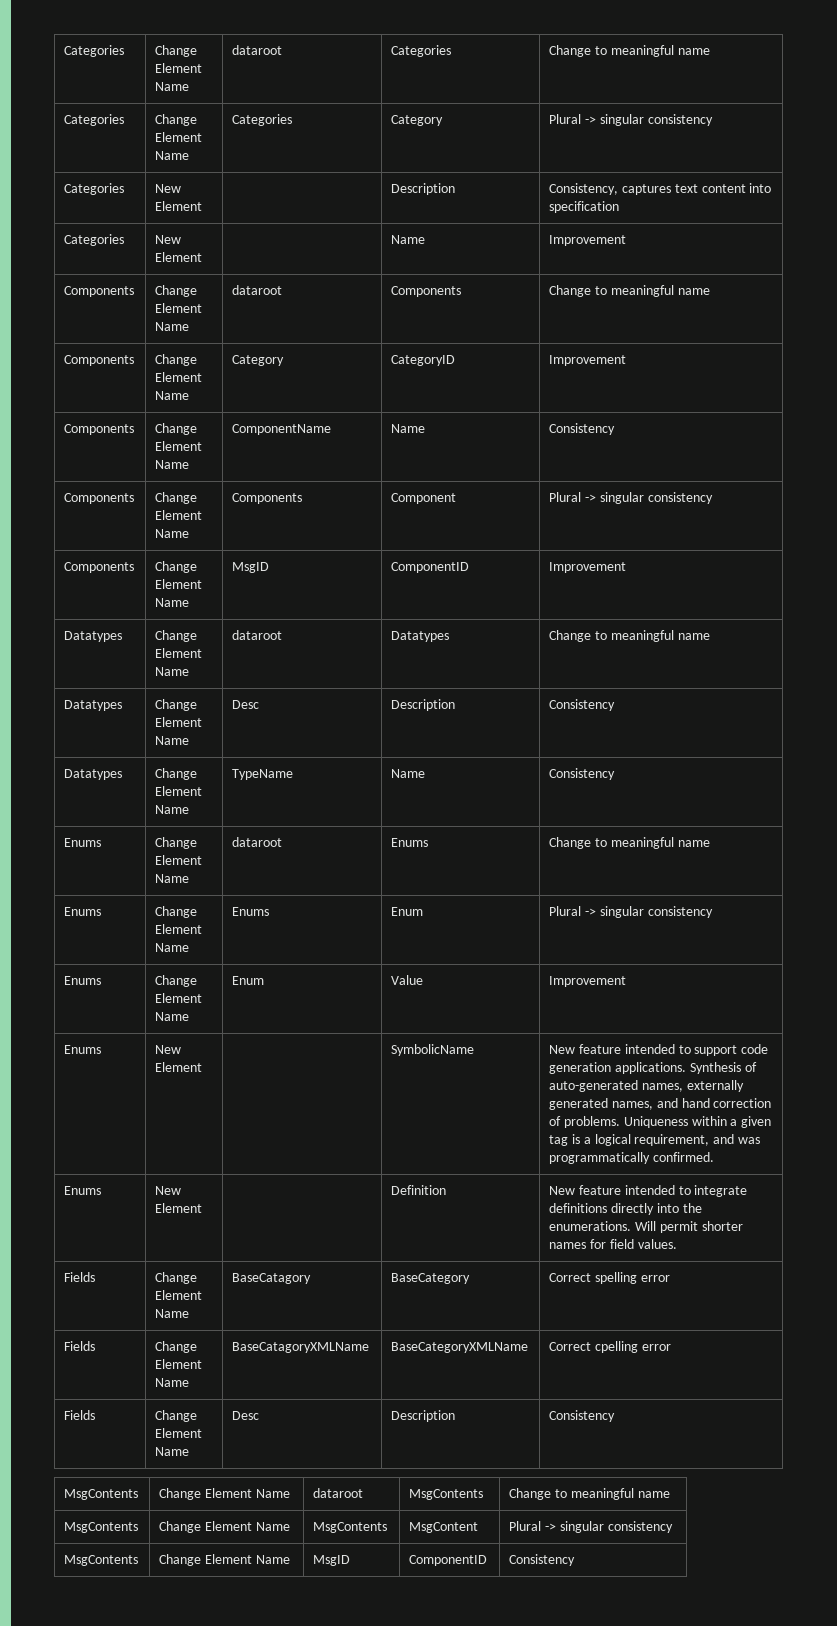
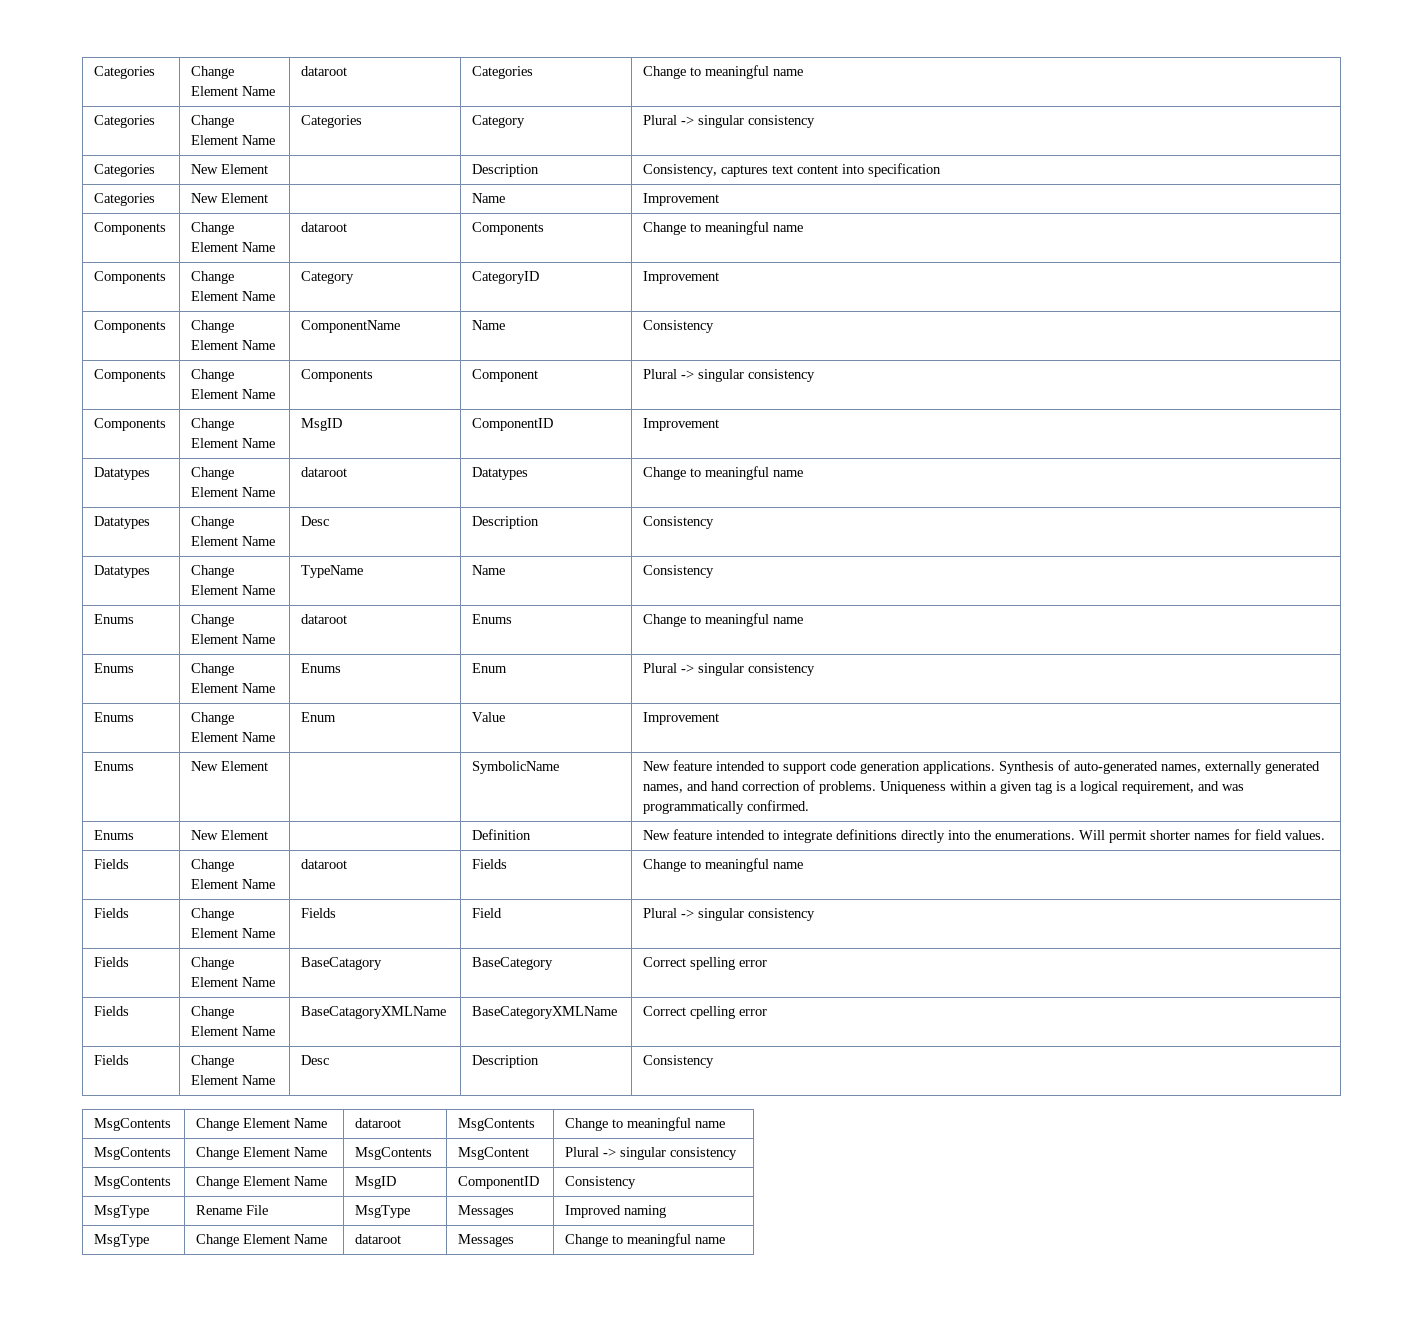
+ Fields | Change Element Name | dataroot | Fields | Change to meaningful name
+ Fields | Change Element Name | Fields | Field | Plural -> singular consistency
+ MsgType | Rename File | MsgType | Messages | Improved naming
+ MsgType | Change Element Name | dataroot | Messages | Change to meaningful name

